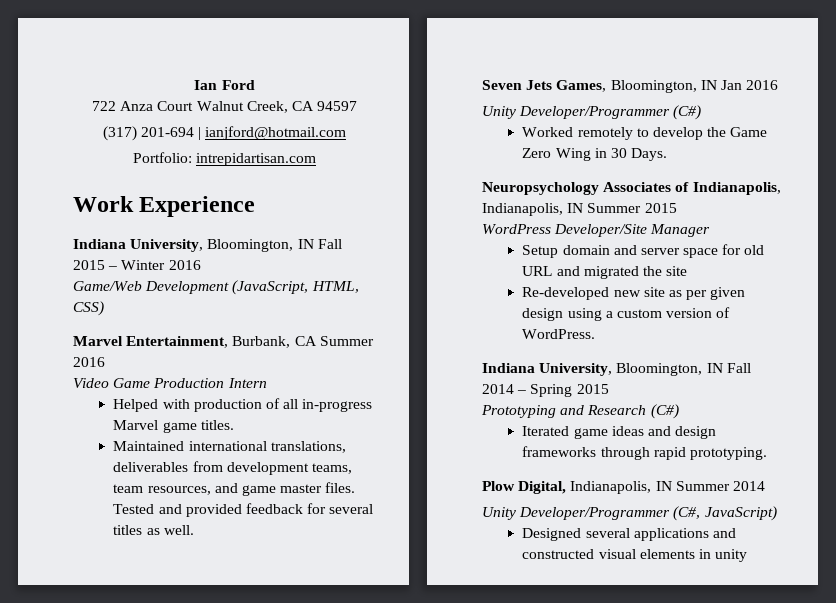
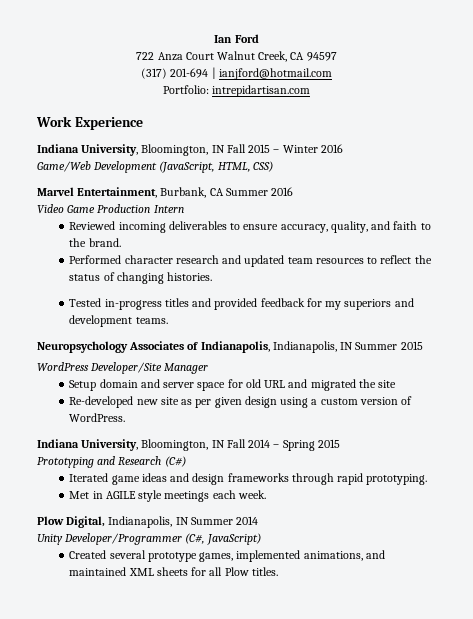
- Helped with production of all in-progress Marvel game titles.
- Maintained international translations, deliverables from development teams, team resources, and game master files. Tested and provided feedback for several titles as well.
- Seven Jets Games, Bloomington, IN Jan 2016
- Unity Developer/Programmer (C#)
- Worked remotely to develop the Game Zero Wing in 30 Days.
+ Reviewed incoming deliverables to ensure accuracy, quality, and faith to the brand.
+ Performed character research and updated team resources to reflect the status of changing histories.
+ Tested in-progress titles and provided feedback for my superiors and development teams.
+ Met in AGILE style meetings each week.
- Designed several applications and constructed visual elements in unity
+ Created several prototype games, implemented animations, and maintained XML sheets for all Plow titles.

